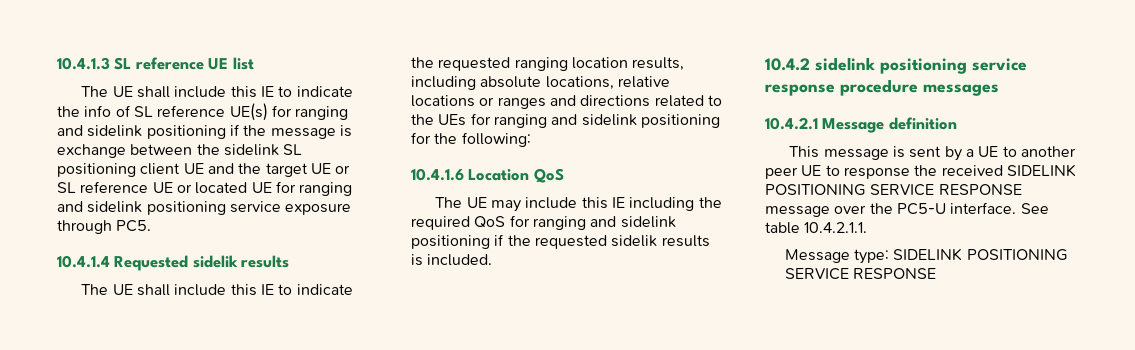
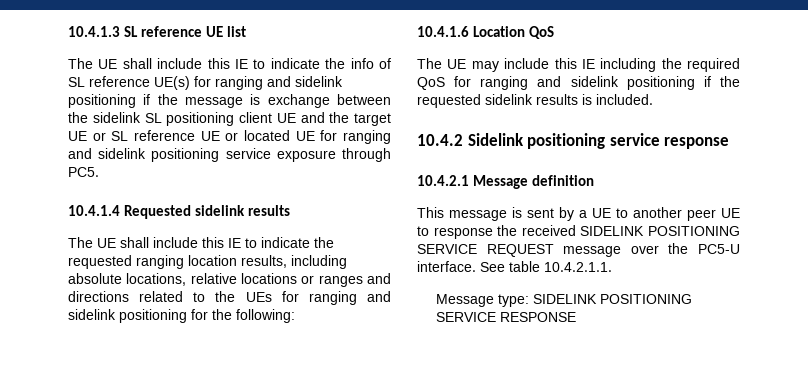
- 10.4.1.4 Requested sidelik results
+ 10.4.1.4 Requested sidelink results
- The UE may include this IE including the required QoS for ranging and sidelink positioning if the requested sidelik results is included.
+ The UE may include this IE including the required QoS for ranging and sidelink positioning if the requested sidelink results is included.
- 10.4.2 sidelink positioning service response procedure messages
+ 10.4.2 Sidelink positioning service response
- This message is sent by a UE to another peer UE to response the received SIDELINK POSITIONING SERVICE RESPONSE message over the PC5-U interface.
+ This message is sent by a UE to another peer UE to response the received SIDELINK POSITIONING SERVICE REQUEST message over the PC5-U interface.

